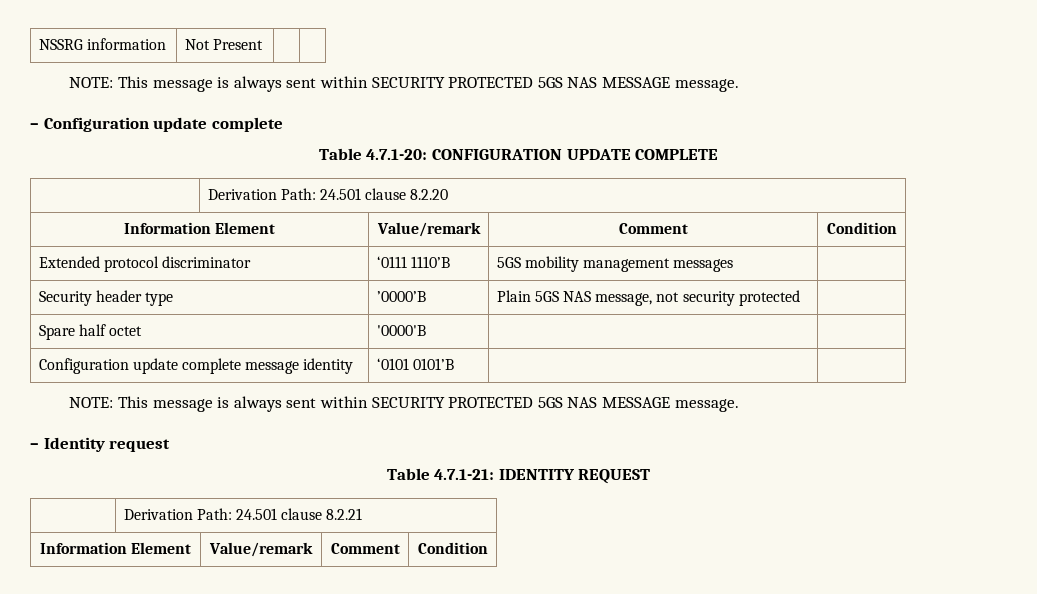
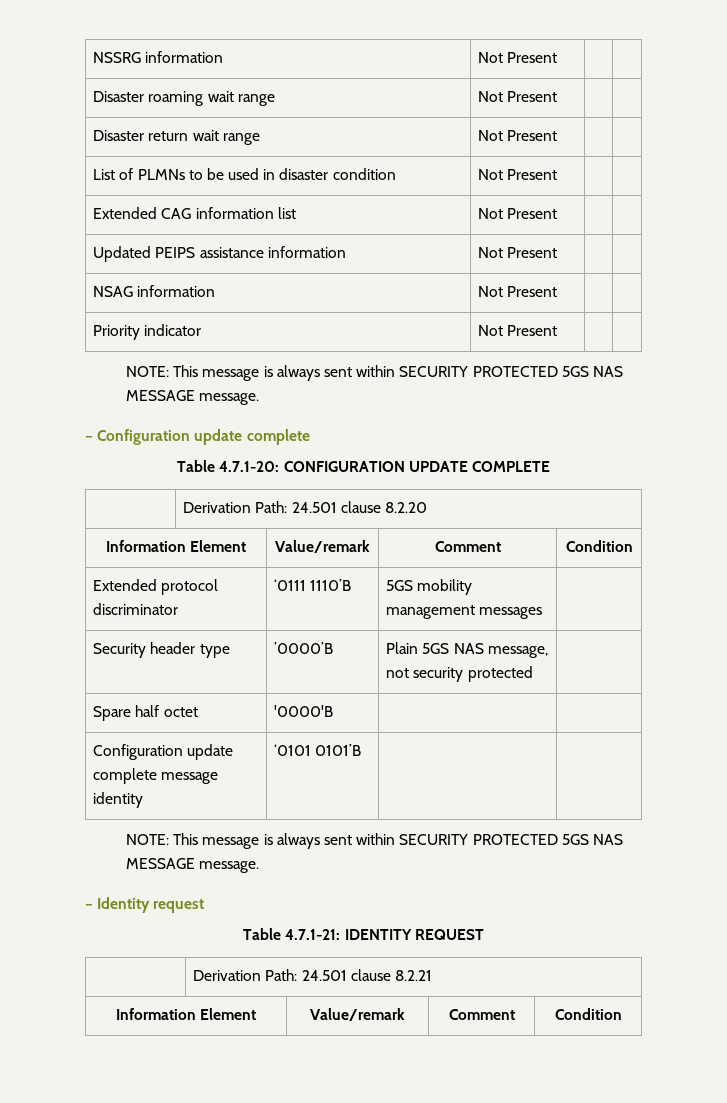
+ Disaster roaming wait range | Not Present | |
+ Disaster return wait range | Not Present | |
+ List of PLMNs to be used in disaster condition | Not Present | |
+ Extended CAG information list | Not Present | |
+ Updated PEIPS assistance information | Not Present | |
+ NSAG information | Not Present | |
+ Priority indicator | Not Present | |

